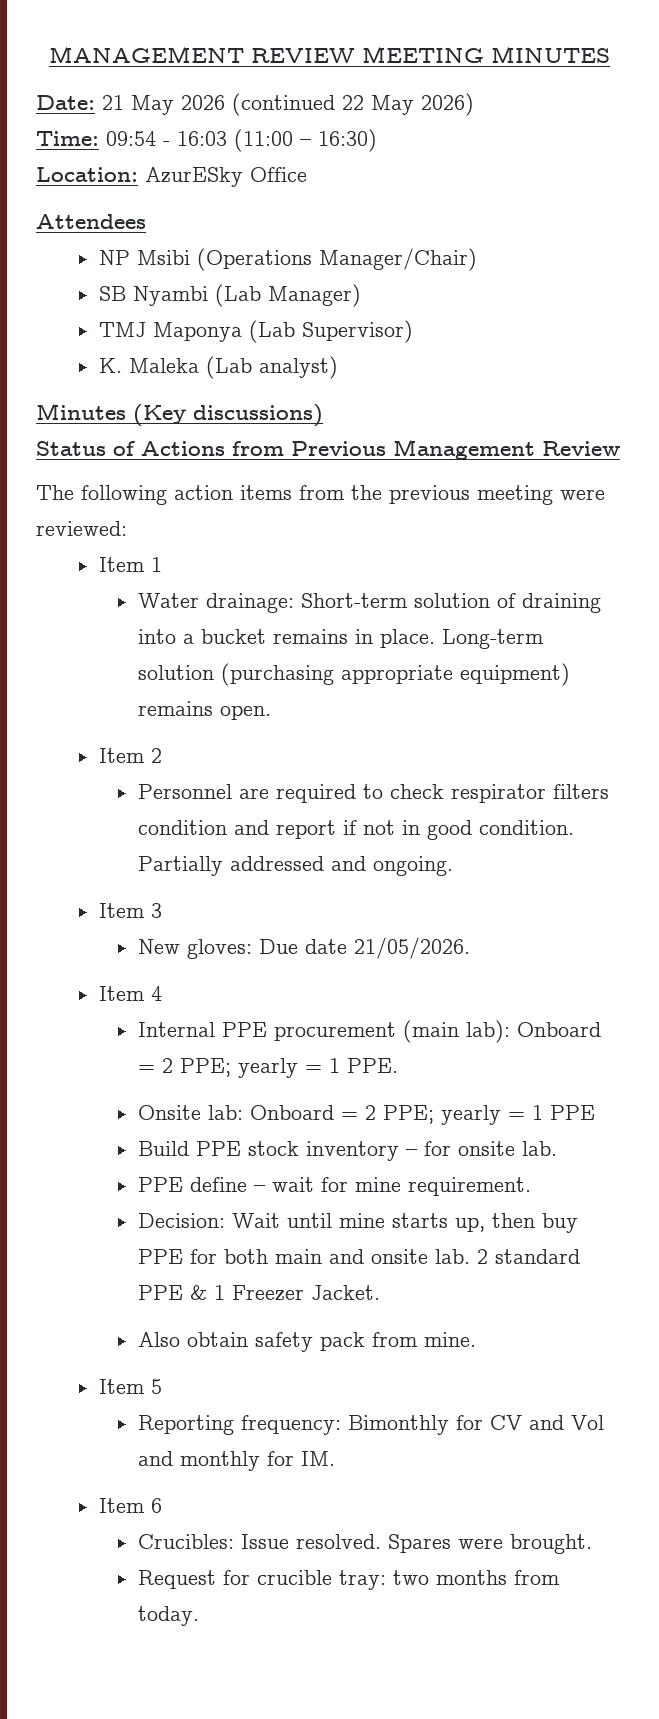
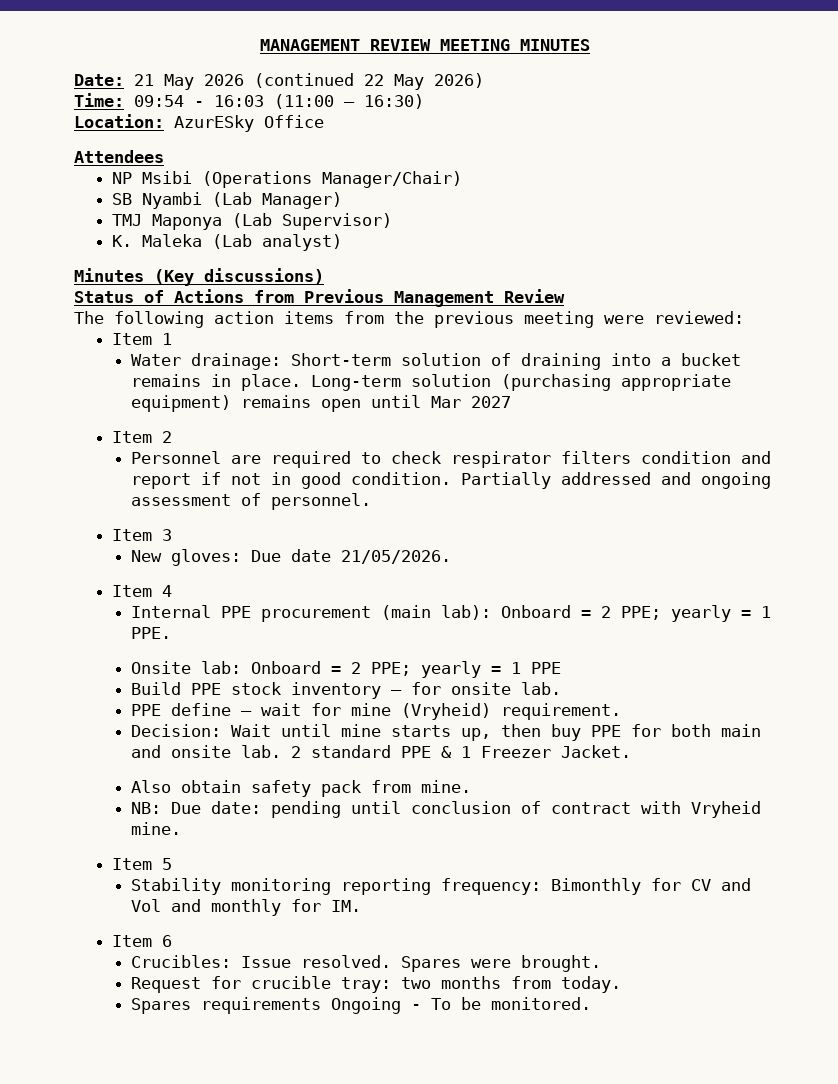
- Long-term solution (purchasing appropriate equipment) remains open.
+ Long-term solution (purchasing appropriate equipment) remains open until Mar 2027
- Partially addressed and ongoing.
+ Partially addressed and ongoing assessment of personnel.
- PPE define – wait for mine requirement.
+ PPE define – wait for mine (Vryheid) requirement.
+ NB: Due date: pending until conclusion of contract with Vryheid mine.
- Reporting frequency: Bimonthly for CV and Vol and monthly for IM.
+ Stability monitoring reporting frequency: Bimonthly for CV and Vol and monthly for IM.
+ Spares requirements Ongoing - To be monitored.

